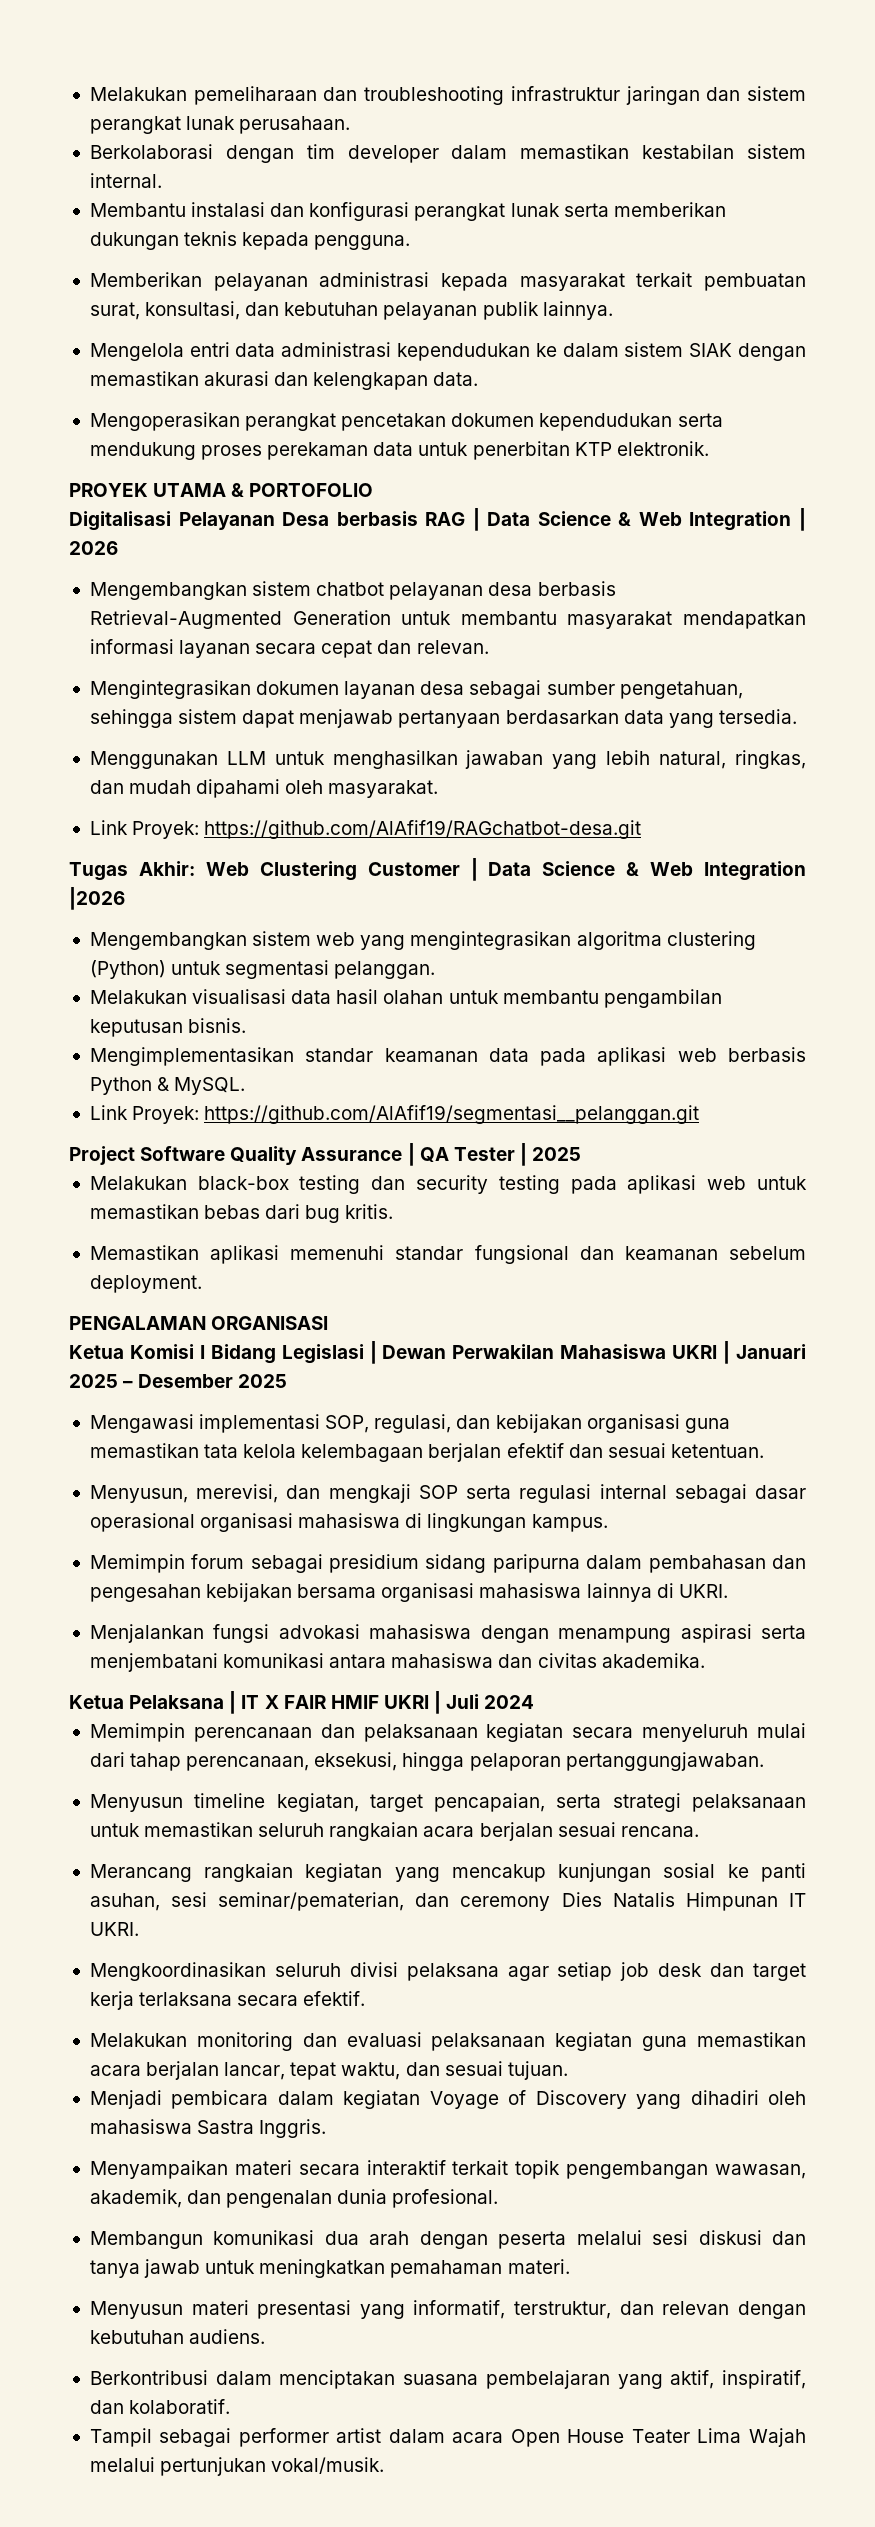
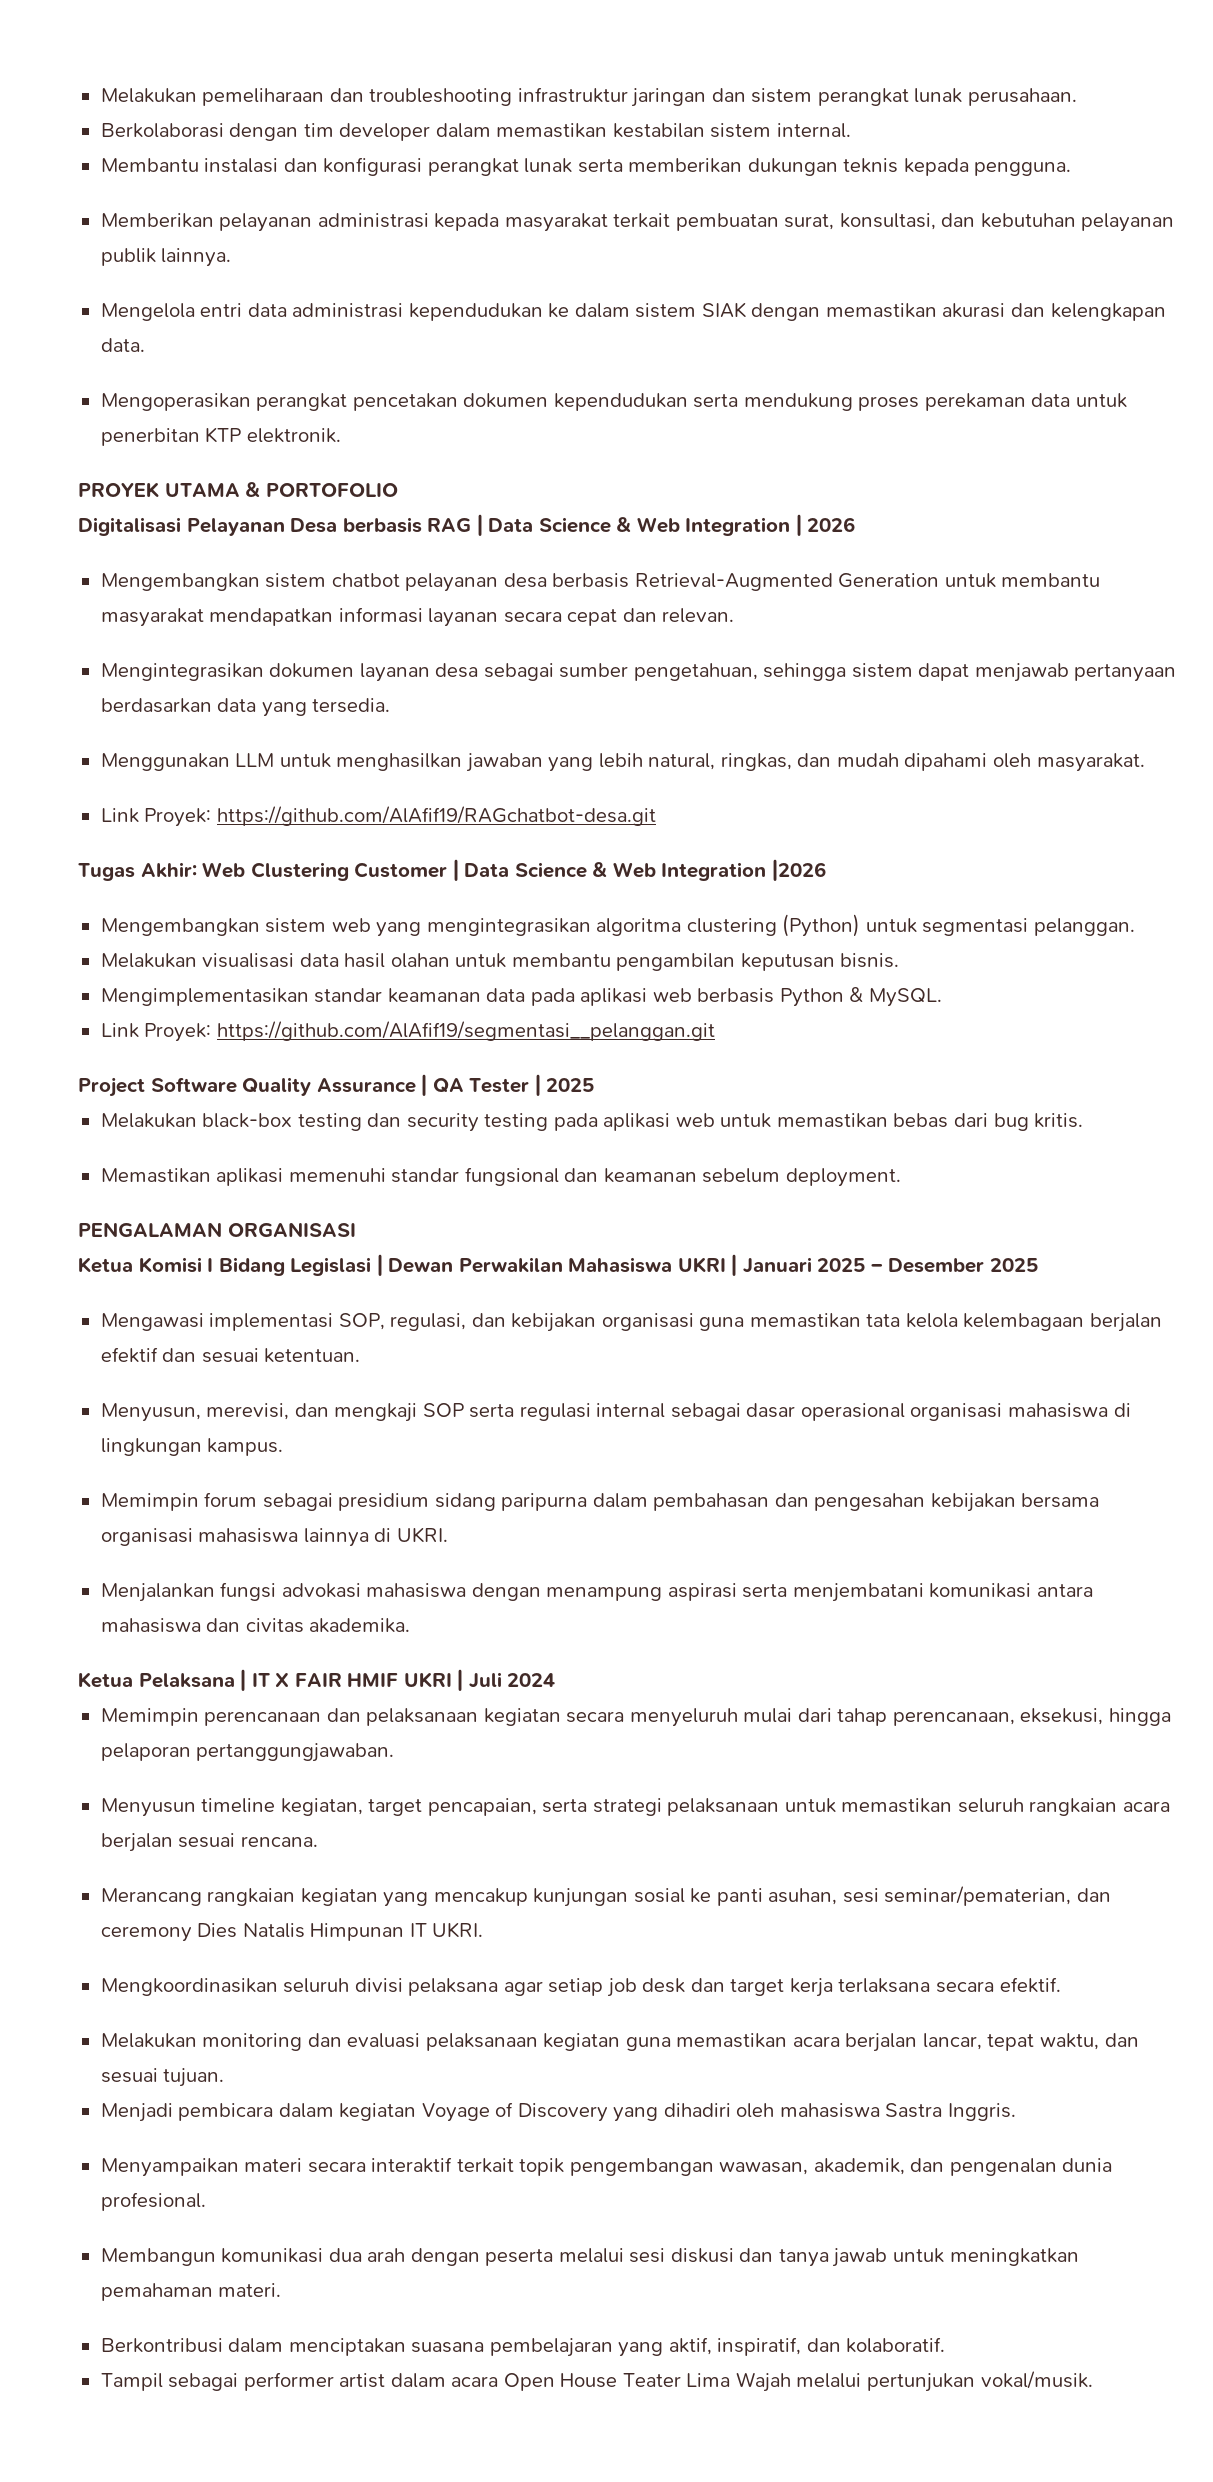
- Menyusun materi presentasi yang informatif, terstruktur, dan relevan dengan kebutuhan audiens.

